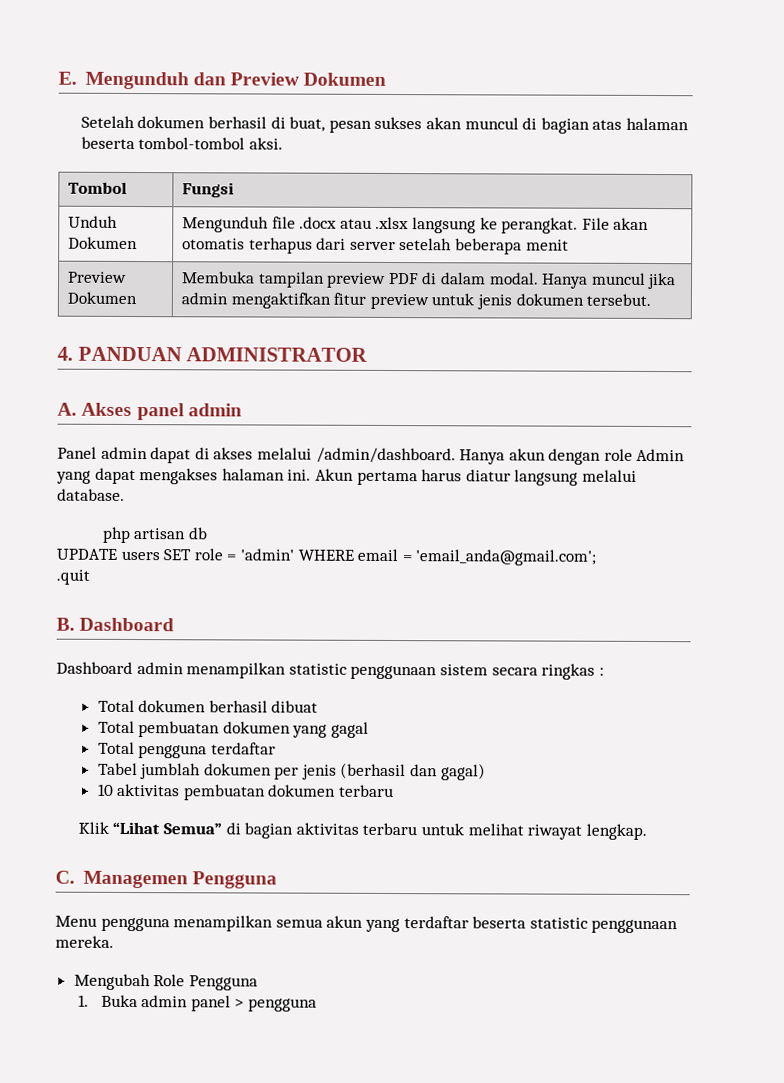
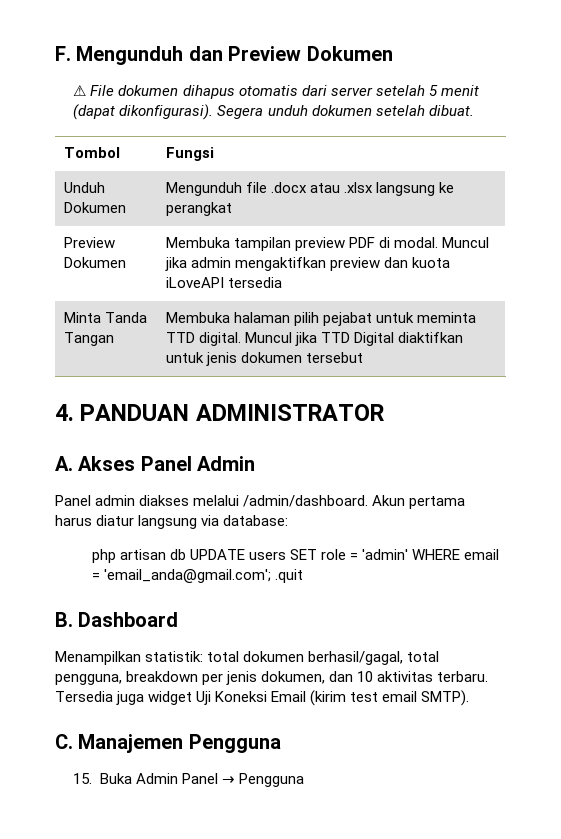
- E. Mengunduh dan Preview Dokumen
+ F. Mengunduh dan Preview Dokumen
- Setelah dokumen berhasil di buat, pesan sukses akan muncul di bagian atas halaman beserta tombol-tombol aksi.
+ ⚠ File dokumen dihapus otomatis dari server setelah 5 menit (dapat dikonfigurasi). Segera unduh dokumen setelah dibuat.
- Unduh Dokumen | Mengunduh file .docx atau .xlsx langsung ke perangkat. File akan otomatis terhapus dari server setelah beberapa menit
+ Unduh Dokumen | Mengunduh file .docx atau .xlsx langsung ke perangkat
- Preview Dokumen | Membuka tampilan preview PDF di dalam modal. Hanya muncul jika admin mengaktifkan fitur preview untuk jenis dokumen tersebut.
+ Preview Dokumen | Membuka tampilan preview PDF di modal. Muncul jika admin mengaktifkan preview dan kuota iLoveAPI tersedia
+ Minta Tanda Tangan | Membuka halaman pilih pejabat untuk meminta TTD digital. Muncul jika TTD Digital diaktifkan untuk jenis dokumen tersebut
- A. Akses panel admin
+ A. Akses Panel Admin
- Panel admin dapat di akses melalui /admin/dashboard. Hanya akun dengan role Admin yang dapat mengakses halaman ini.
+ Panel admin diakses melalui /admin/dashboard.
- Akun pertama harus diatur langsung melalui database.
+ Akun pertama harus diatur langsung via database:
- php artisan db
- UPDATE users SET role = 'admin' WHERE email = 'email_anda@gmail.com';
- .quit
+ php artisan db UPDATE users SET role = 'admin' WHERE email = 'email_anda@gmail.com'; .quit
- Dashboard admin menampilkan statistic penggunaan sistem secara ringkas :
- Total dokumen berhasil dibuat
- Total pembuatan dokumen yang gagal
- Total pengguna terdaftar
- Tabel jumblah dokumen per jenis (berhasil dan gagal)
- 10 aktivitas pembuatan dokumen terbaru
- Klik “Lihat Semua” di bagian aktivitas terbaru untuk melihat riwayat lengkap.
- C. Managemen Pengguna
- Menu pengguna menampilkan semua akun yang terdaftar beserta statistic penggunaan mereka.
- Mengubah Role Pengguna
- 1. Buka admin panel > pengguna
+ Menampilkan statistik: total dokumen berhasil/gagal, total pengguna, breakdown per jenis dokumen, dan 10 aktivitas terbaru. Tersedia juga widget Uji Koneksi Email (kirim test email SMTP).
+ C. Manajemen Pengguna
+ 15. Buka Admin Panel → Pengguna

